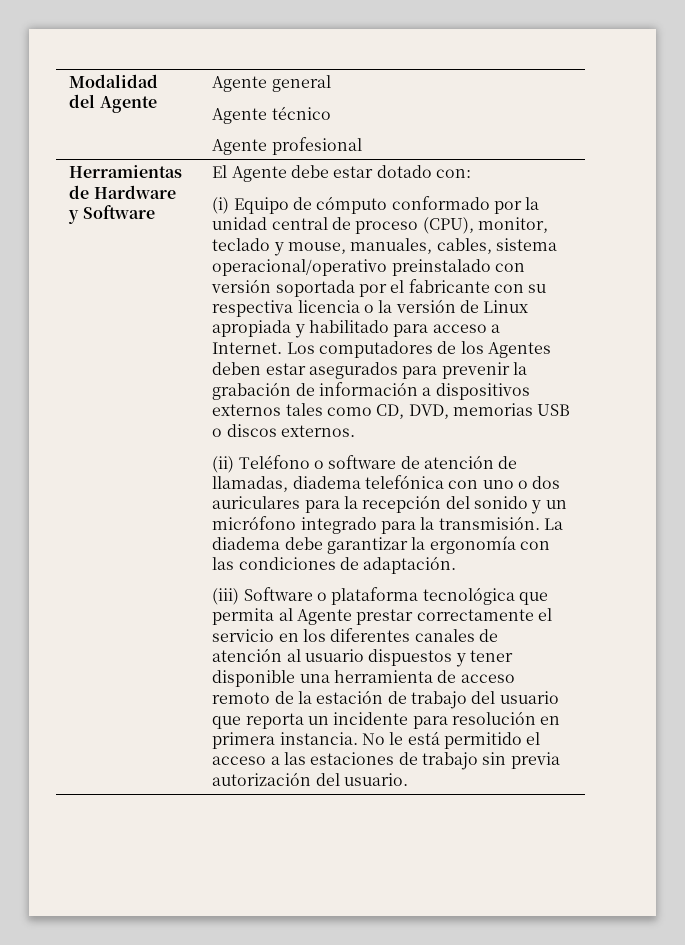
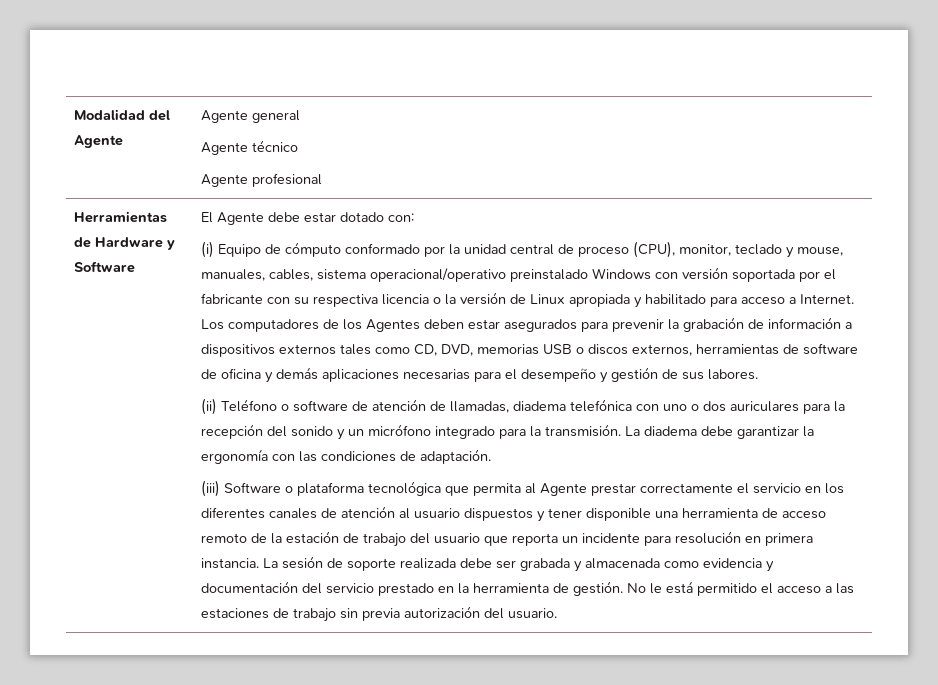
- (i) Equipo de cómputo conformado por la unidad central de proceso (CPU), monitor, teclado y mouse, manuales, cables, sistema operacional/operativo preinstalado con versión soportada por el fabricante con su respectiva licencia o la versión de Linux apropiada y habilitado para acceso a Internet.
+ (i) Equipo de cómputo conformado por la unidad central de proceso (CPU), monitor, teclado y mouse, manuales, cables, sistema operacional/operativo preinstalado Windows con versión soportada por el fabricante con su respectiva licencia o la versión de Linux apropiada y habilitado para acceso a Internet.
- Los computadores de los Agentes deben estar asegurados para prevenir la grabación de información a dispositivos externos tales como CD, DVD, memorias USB o discos externos.
+ Los computadores de los Agentes deben estar asegurados para prevenir la grabación de información a dispositivos externos tales como CD, DVD, memorias USB o discos externos, herramientas de software de oficina y demás aplicaciones necesarias para el desempeño y gestión de sus labores.
+ La sesión de soporte realizada debe ser grabada y almacenada como evidencia y documentación del servicio prestado en la herramienta de gestión.

